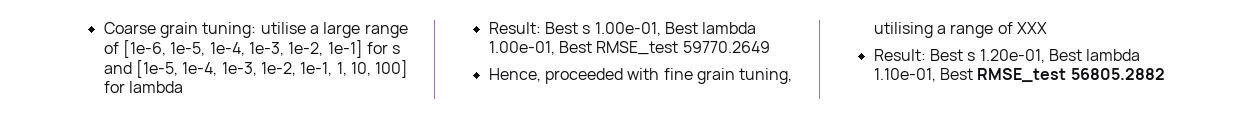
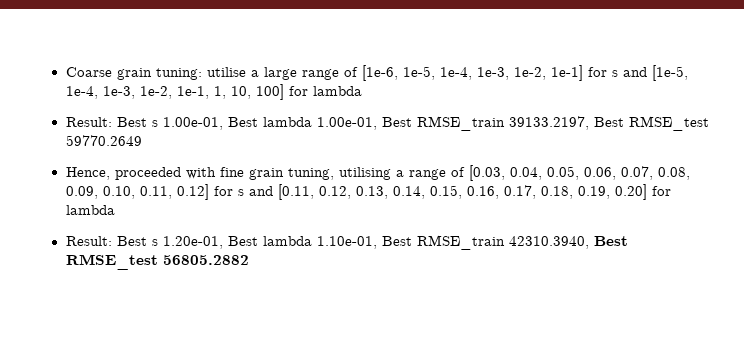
- Result: Best s 1.00e-01, Best lambda 1.00e-01, Best RMSE_test 59770.2649
+ Result: Best s 1.00e-01, Best lambda 1.00e-01, Best RMSE_train 39133.2197, Best RMSE_test 59770.2649
- Hence, proceeded with fine grain tuning, utilising a range of XXX
+ Hence, proceeded with fine grain tuning, utilising a range of [0.03, 0.04, 0.05, 0.06, 0.07, 0.08, 0.09, 0.10, 0.11, 0.12] for s and [0.11, 0.12, 0.13, 0.14, 0.15, 0.16, 0.17, 0.18, 0.19, 0.20] for lambda
- Result: Best s 1.20e-01, Best lambda 1.10e-01, Best RMSE_test 56805.2882
+ Result: Best s 1.20e-01, Best lambda 1.10e-01, Best RMSE_train 42310.3940, Best RMSE_test 56805.2882

